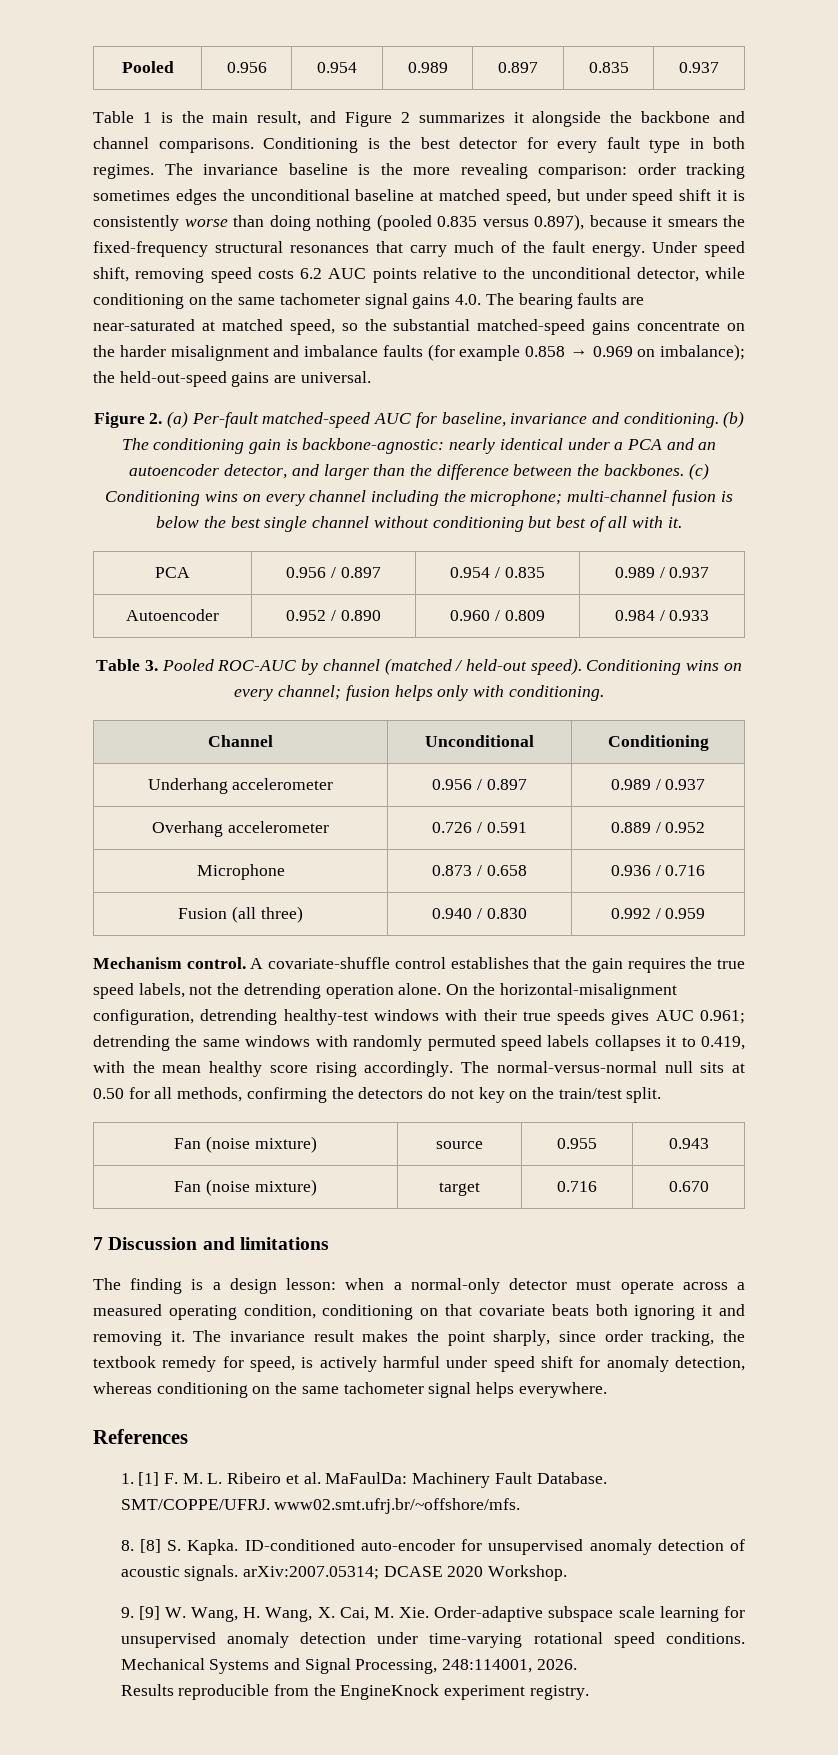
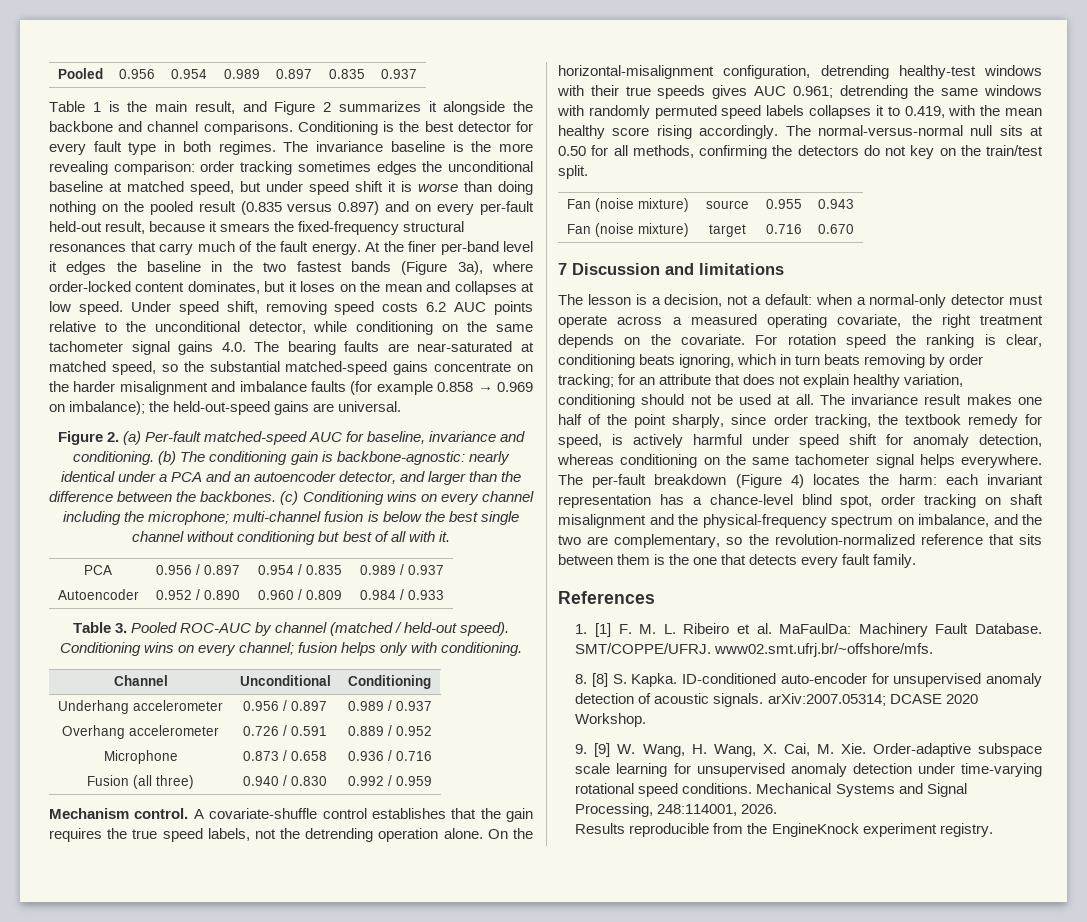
- The invariance baseline is the more revealing comparison: order tracking sometimes edges the unconditional baseline at matched speed, but under speed shift it is consistently worse than doing nothing (pooled 0.835 versus 0.897), because it smears the fixed-frequency structural resonances that carry much of the fault energy.
+ The invariance baseline is the more revealing comparison: order tracking sometimes edges the unconditional baseline at matched speed, but under speed shift it is worse than doing nothing on the pooled result (0.835 versus 0.897) and on every per-fault held-out result, because it smears the fixed-frequency structural resonances that carry much of the fault energy.
+ At the finer per-band level it edges the baseline in the two fastest bands (Figure 3a), where order-locked content dominates, but it loses on the mean and collapses at low speed.
- The finding is a design lesson: when a normal-only detector must operate across a measured operating condition, conditioning on that covariate beats both ignoring it and removing it.
+ The lesson is a decision, not a default: when a normal-only detector must operate across a measured operating covariate, the right treatment depends on the covariate. For rotation speed the ranking is clear, conditioning beats ignoring, which in turn beats removing by order tracking; for an attribute that does not explain healthy variation, conditioning should not be used at all.
- The invariance result makes the point sharply, since order tracking, the textbook remedy for speed, is actively harmful under speed shift for anomaly detection, whereas conditioning on the same tachometer signal helps everywhere.
+ The invariance result makes one half of the point sharply, since order tracking, the textbook remedy for speed, is actively harmful under speed shift for anomaly detection, whereas conditioning on the same tachometer signal helps everywhere. The per-fault breakdown (Figure 4) locates the harm: each invariant representation has a chance-level blind spot, order tracking on shaft misalignment and the physical-frequency spectrum on imbalance, and the two are complementary, so the revolution-normalized reference that sits between them is the one that detects every fault family.

